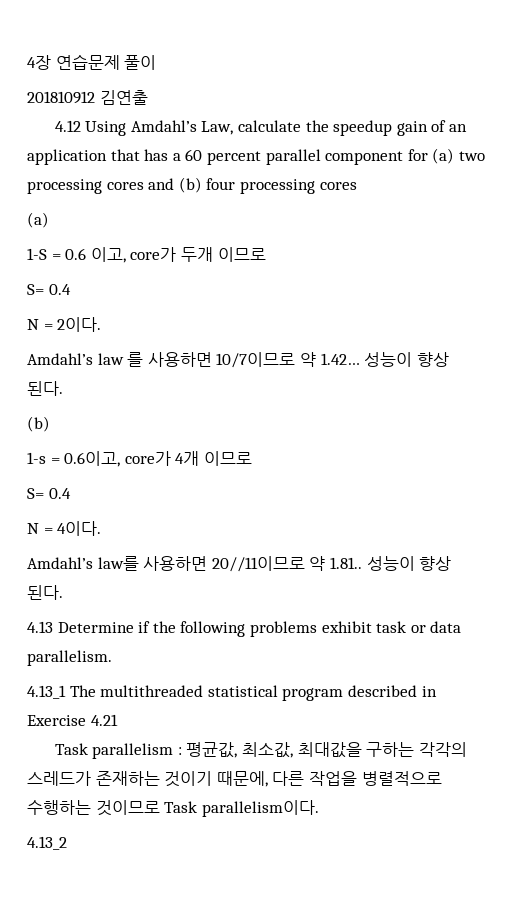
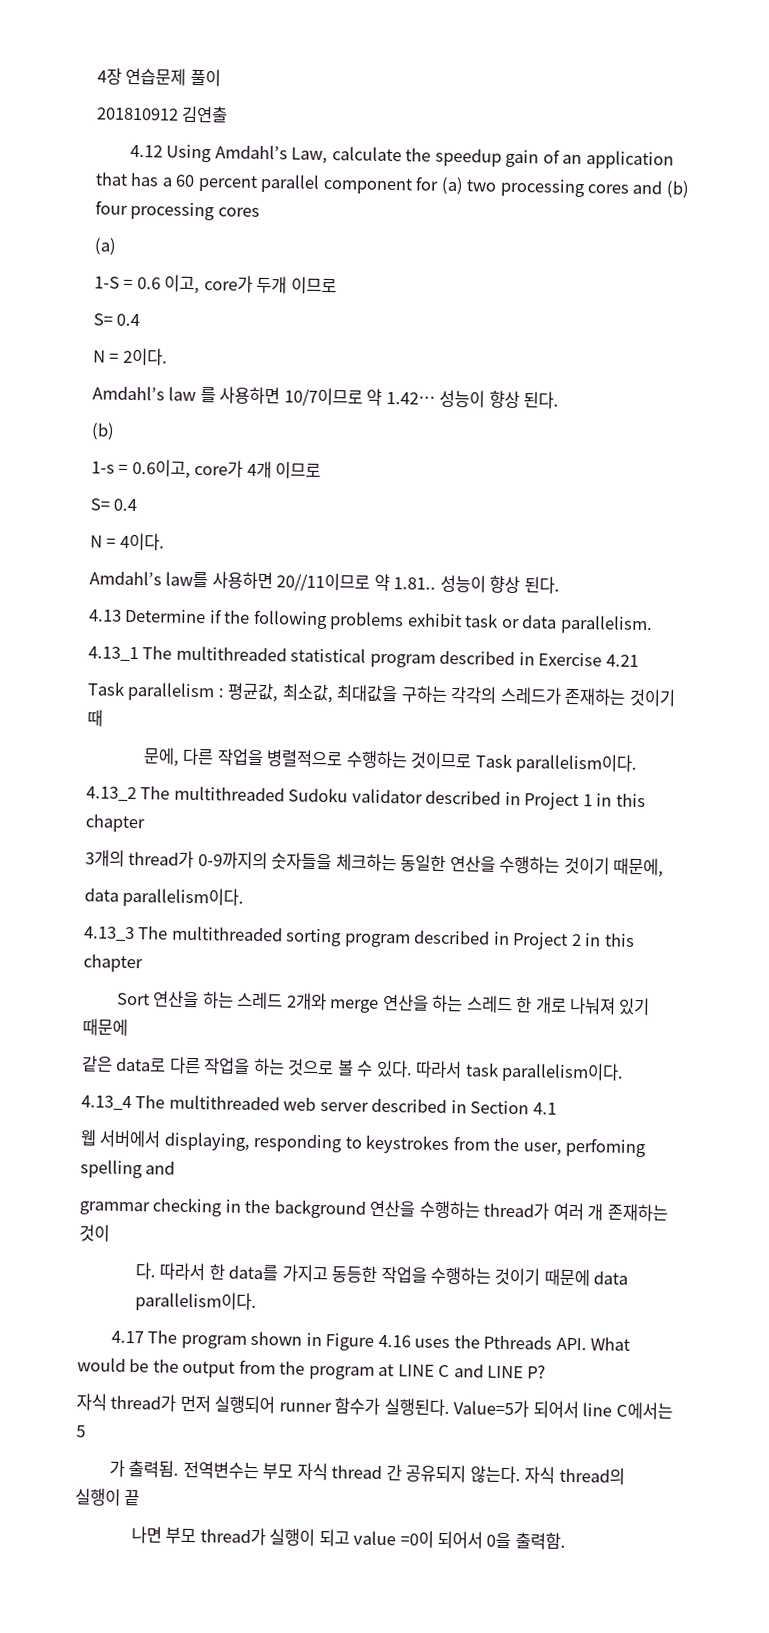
- Task parallelism : 평균값, 최소값, 최대값을 구하는 각각의 스레드가 존재하는 것이기 때문에, 다른 작업을 병렬적으로 수행하는 것이므로 Task parallelism이다.
+ Task parallelism : 평균값, 최소값, 최대값을 구하는 각각의 스레드가 존재하는 것이기 때
+ 문에, 다른 작업을 병렬적으로 수행하는 것이므로 Task parallelism이다.
- 4.13_2
+ 4.13_2 The multithreaded Sudoku validator described in Project 1 in this chapter
+ 3개의 thread가 0-9까지의 숫자들을 체크하는 동일한 연산을 수행하는 것이기 때문에,
+ data parallelism이다.
+ 4.13_3 The multithreaded sorting program described in Project 2 in this chapter
+ Sort 연산을 하는 스레드 2개와 merge 연산을 하는 스레드 한 개로 나눠져 있기 때문에
+ 같은 data로 다른 작업을 하는 것으로 볼 수 있다. 따라서 task parallelism이다.
+ 4.13_4 The multithreaded web server described in Section 4.1
+ 웹 서버에서 displaying, responding to keystrokes from the user, perfoming spelling and
+ grammar checking in the background 연산을 수행하는 thread가 여러 개 존재하는 것이
+ 다. 따라서 한 data를 가지고 동등한 작업을 수행하는 것이기 때문에 data parallelism이다.
+ 4.17 The program shown in Figure 4.16 uses the Pthreads API. What would be the output from the program at LINE C and LINE P?
+ 자식 thread가 먼저 실행되어 runner 함수가 실행된다. Value=5가 되어서 line C에서는 5
+ 가 출력됨. 전역변수는 부모 자식 thread 간 공유되지 않는다. 자식 thread의 실행이 끝
+ 나면 부모 thread가 실행이 되고 value =0이 되어서 0을 출력함.

